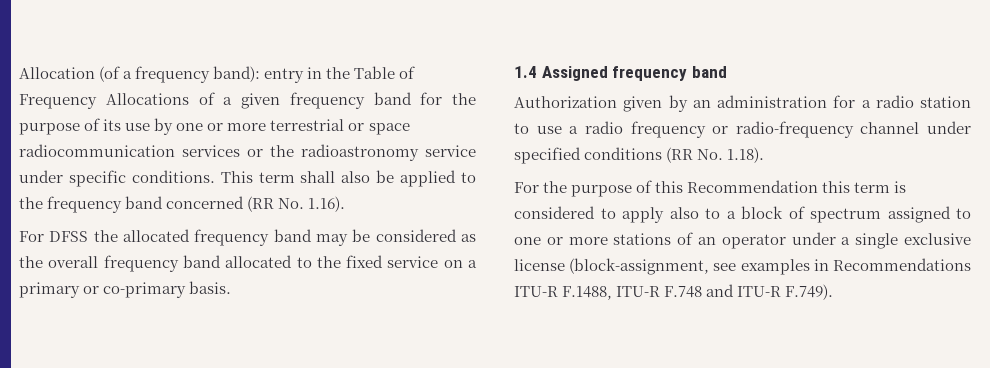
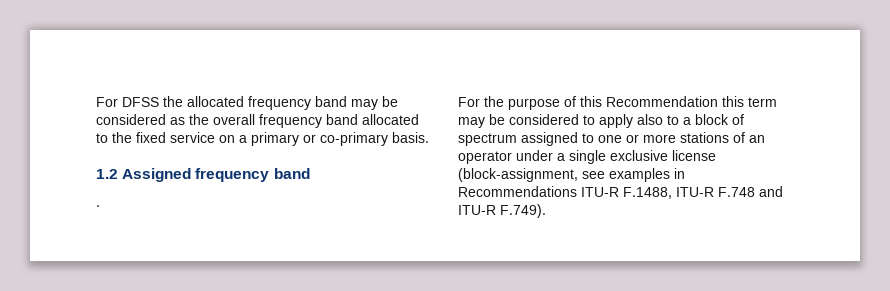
- Allocation (of a frequency band): entry in the Table of Frequency Allocations of a given frequency band for the purpose of its use by one or more terrestrial or space radiocommunication services or the radioastronomy service under specific conditions. This term shall also be applied to the frequency band concerned (RR No. 1.16).
- 1.4 Assigned frequency band
+ 1.2 Assigned frequency band
- Authorization given by an administration for a radio station to use a radio frequency or radio-frequency channel under specified conditions (RR No. 1.18).
+ .
- For the purpose of this Recommendation this term is considered to apply also to a block of spectrum assigned to one or more stations of an operator under a single exclusive license (block-assignment, see examples in Recommendations ITU-R F.1488, ITU-R F.748 and ITU-R F.749).
+ For the purpose of this Recommendation this term may be considered to apply also to a block of spectrum assigned to one or more stations of an operator under a single exclusive license (block-assignment, see examples in Recommendations ITU-R F.1488, ITU-R F.748 and ITU-R F.749).

